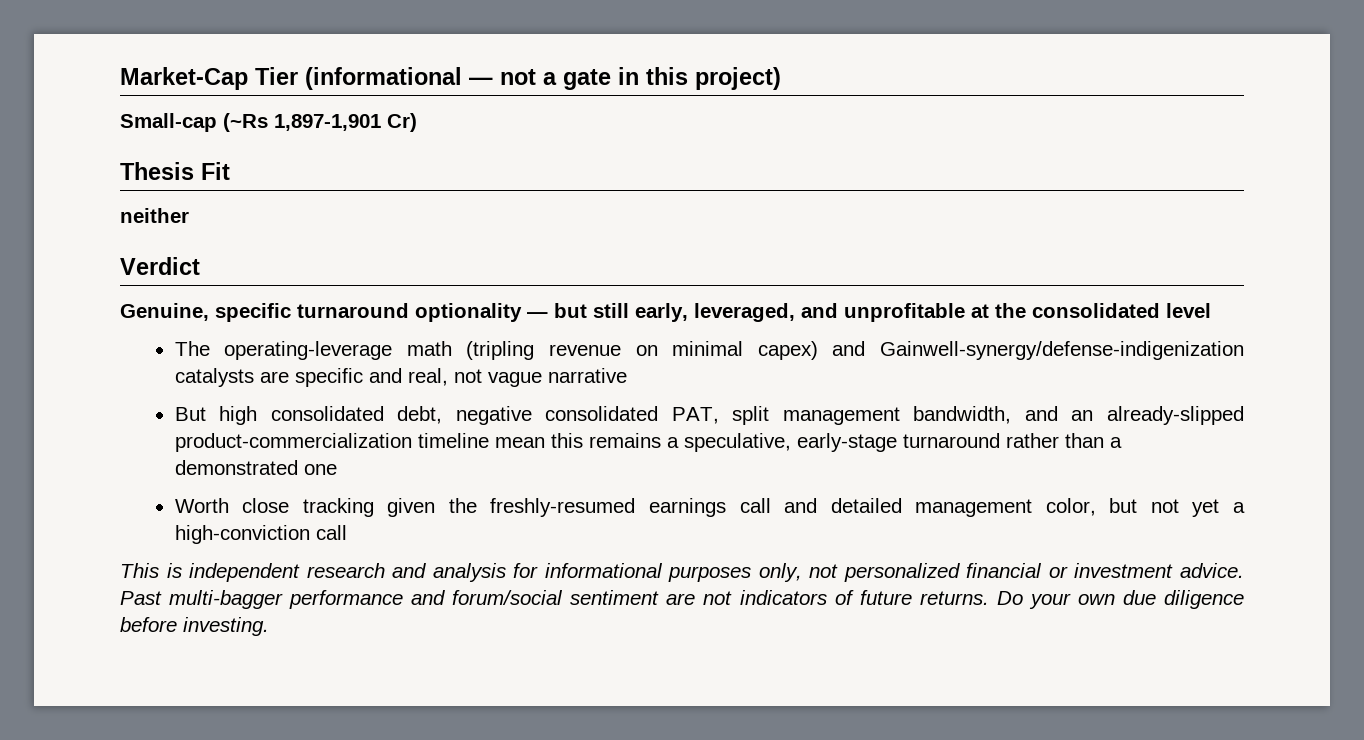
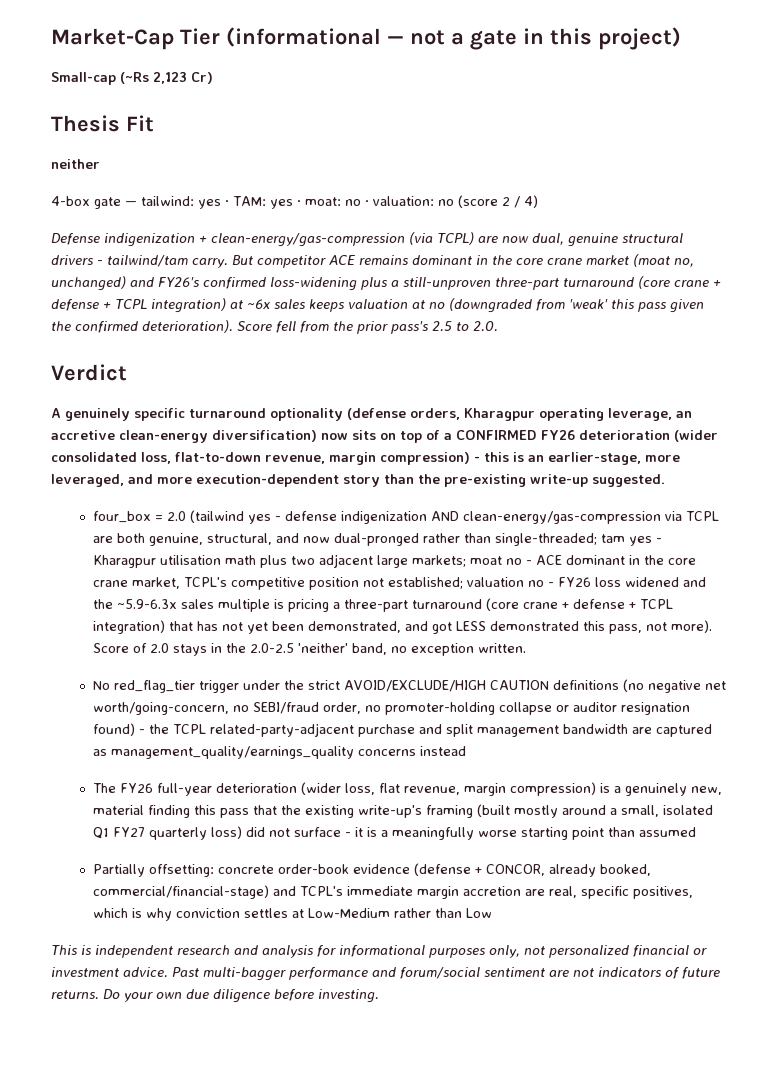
- Small-cap (~Rs 1,897-1,901 Cr)
+ Small-cap (~Rs 2,123 Cr)
+ 4-box gate — tailwind: yes · TAM: yes · moat: no · valuation: no (score 2 / 4)
+ Defense indigenization + clean-energy/gas-compression (via TCPL) are now dual, genuine structural drivers - tailwind/tam carry. But competitor ACE remains dominant in the core crane market (moat no, unchanged) and FY26's confirmed loss-widening plus a still-unproven three-part turnaround (core crane + defense + TCPL integration) at ~6x sales keeps valuation at no (downgraded from 'weak' this pass given the confirmed deterioration). Score fell from the prior pass's 2.5 to 2.0.
- Genuine, specific turnaround optionality — but still early, leveraged, and unprofitable at the consolidated level
- The operating-leverage math (tripling revenue on minimal capex) and Gainwell-synergy/defense-indigenization catalysts are specific and real, not vague narrative
- But high consolidated debt, negative consolidated PAT, split management bandwidth, and an already-slipped product-commercialization timeline mean this remains a speculative, early-stage turnaround rather than a demonstrated one
- Worth close tracking given the freshly-resumed earnings call and detailed management color, but not yet a high-conviction call
+ A genuinely specific turnaround optionality (defense orders, Kharagpur operating leverage, an accretive clean-energy diversification) now sits on top of a CONFIRMED FY26 deterioration (wider consolidated loss, flat-to-down revenue, margin compression) - this is an earlier-stage, more leveraged, and more execution-dependent story than the pre-existing write-up suggested.
+ four_box = 2.0 (tailwind yes - defense indigenization AND clean-energy/gas-compression via TCPL are both genuine, structural, and now dual-pronged rather than single-threaded; tam yes - Kharagpur utilisation math plus two adjacent large markets; moat no - ACE dominant in the core crane market, TCPL's competitive position not established; valuation no - FY26 loss widened and the ~5.9-6.3x sales multiple is pricing a three-part turnaround (core crane + defense + TCPL integration) that has not yet been demonstrated, and got LESS demonstrated this pass, not more). Score of 2.0 stays in the 2.0-2.5 'neither' band, no exception written.
+ No red_flag_tier trigger under the strict AVOID/EXCLUDE/HIGH CAUTION definitions (no negative net worth/going-concern, no SEBI/fraud order, no promoter-holding collapse or auditor resignation found) - the TCPL related-party-adjacent purchase and split management bandwidth are captured as management_quality/earnings_quality concerns instead
+ The FY26 full-year deterioration (wider loss, flat revenue, margin compression) is a genuinely new, material finding this pass that the existing write-up's framing (built mostly around a small, isolated Q1 FY27 quarterly loss) did not surface - it is a meaningfully worse starting point than assumed
+ Partially offsetting: concrete order-book evidence (defense + CONCOR, already booked, commercial/financial-stage) and TCPL's immediate margin accretion are real, specific positives, which is why conviction settles at Low-Medium rather than Low

